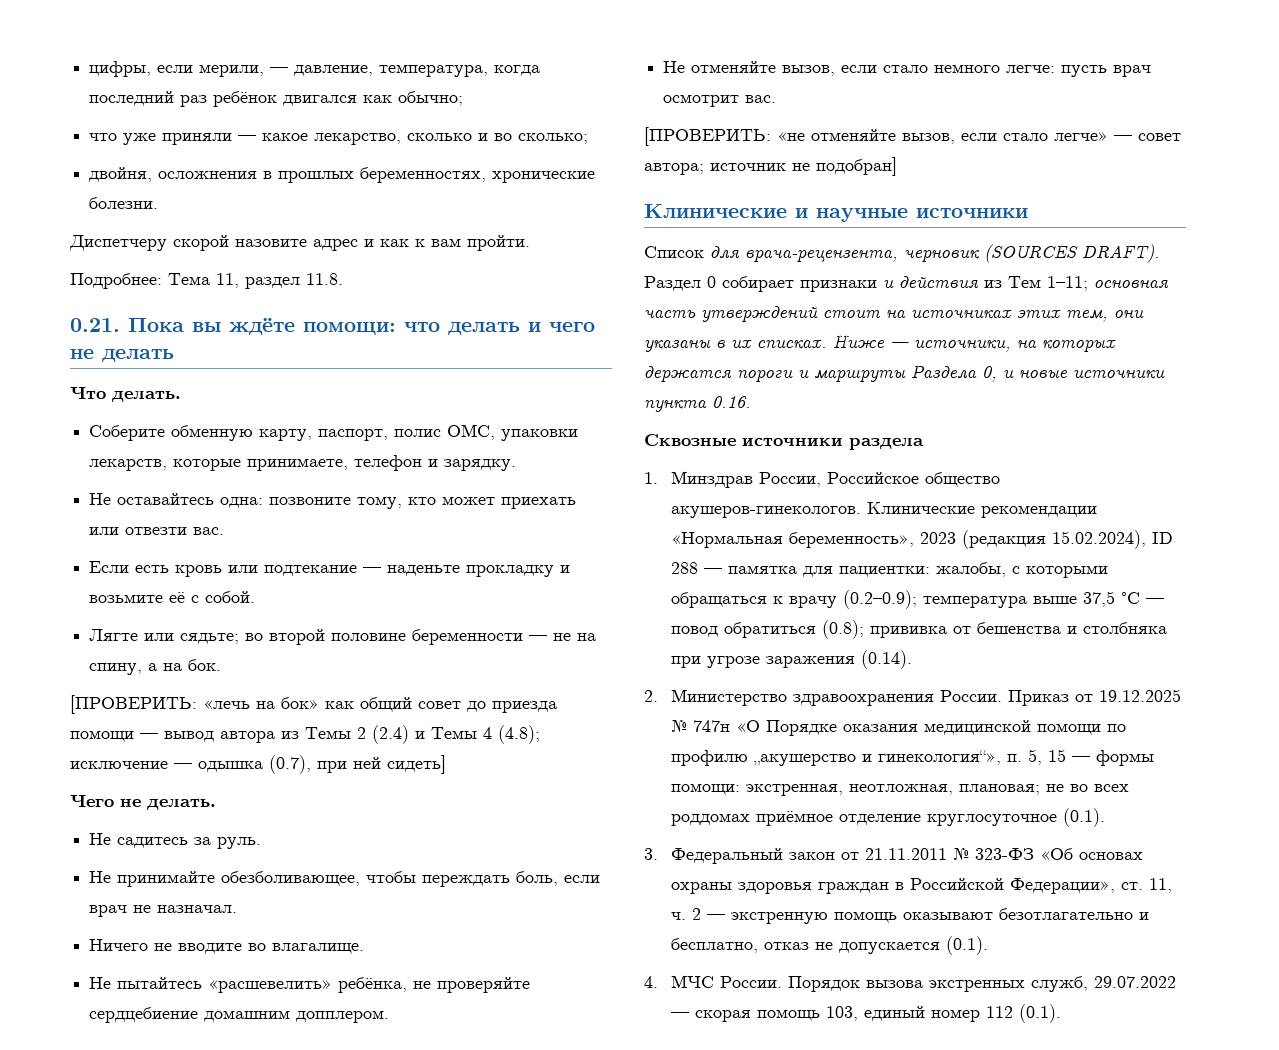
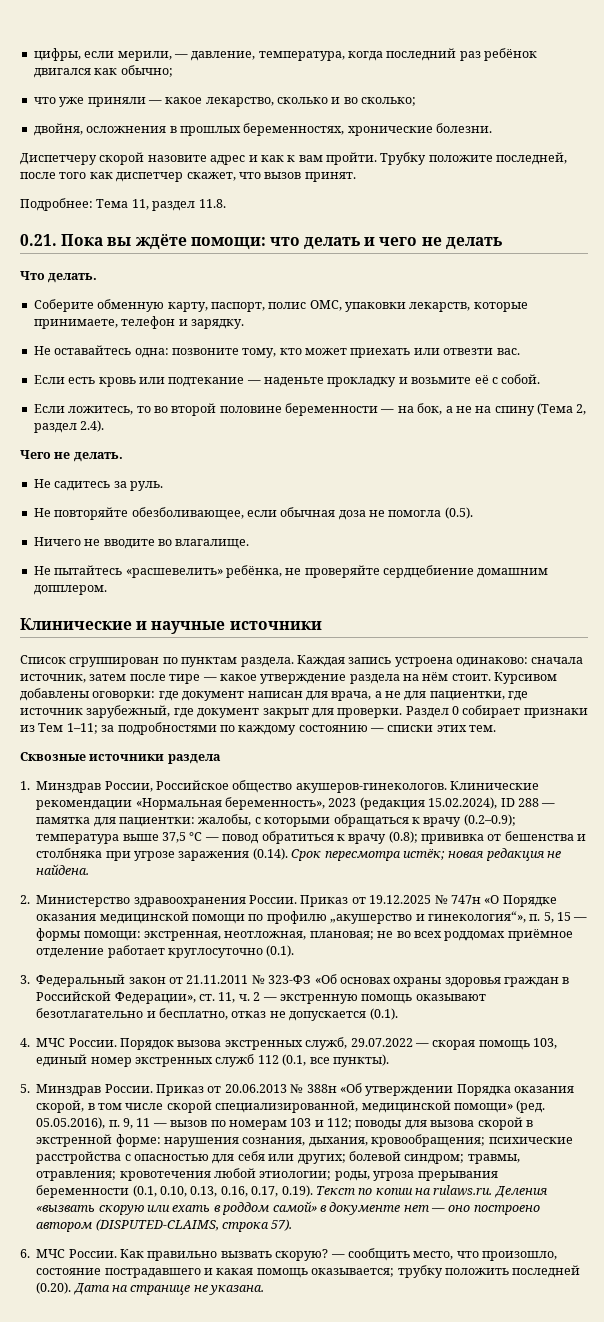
+ Трубку положите последней, после того как диспетчер скажет, что вызов принят.
- Лягте или сядьте; во второй половине беременности — не на спину, а на бок.
- [ПРОВЕРИТЬ: «лечь на бок» как общий совет до приезда помощи — вывод автора из Темы 2 (2.4) и Темы 4 (4.8); исключение — одышка (0.7), при ней сидеть]
+ Если ложитесь, то во второй половине беременности — на бок, а не на спину (Тема 2, раздел 2.4).
- Не принимайте обезболивающее, чтобы переждать боль, если врач не назначал.
+ Не повторяйте обезболивающее, если обычная доза не помогла (0.5).
- Не отменяйте вызов, если стало немного легче: пусть врач осмотрит вас.
- [ПРОВЕРИТЬ: «не отменяйте вызов, если стало легче» — совет автора; источник не подобран]
- Список для врача-рецензента, черновик (SOURCES DRAFT).
+ Список сгруппирован по пунктам раздела. Каждая запись устроена одинаково: сначала источник, затем после тире — какое утверждение раздела на нём стоит. Курсивом добавлены оговорки: где документ написан для врача, а не для пациентки, где источник зарубежный, где документ закрыт для проверки.
- Раздел 0 собирает признаки и действия из Тем 1–11; основная часть утверждений стоит на источниках этих тем, они указаны в их списках. Ниже — источники, на которых держатся пороги и маршруты Раздела 0, и новые источники пункта 0.16.
+ Раздел 0 собирает признаки из Тем 1–11; за подробностями по каждому состоянию — списки этих тем.
- Клинические рекомендации «Нормальная беременность», 2023 (редакция 15.02.2024), ID 288 — памятка для пациентки: жалобы, с которыми обращаться к врачу (0.2–0.9); температура выше 37,5 °C — повод обратиться (0.8); прививка от бешенства и столбняка при угрозе заражения (0.14).
+ Клинические рекомендации «Нормальная беременность», 2023 (редакция 15.02.2024), ID 288 — памятка для пациентки: жалобы, с которыми обращаться к врачу (0.2–0.9); температура выше 37,5 °C — повод обратиться к врачу (0.8); прививка от бешенства и столбняка при угрозе заражения (0.14). Срок пересмотра истёк; новая редакция не найдена.
- Приказ от 19.12.2025 № 747н «О Порядке оказания медицинской помощи по профилю „акушерство и гинекология“», п. 5, 15 — формы помощи: экстренная, неотложная, плановая; не во всех роддомах приёмное отделение круглосуточное (0.1).
+ Приказ от 19.12.2025 № 747н «О Порядке оказания медицинской помощи по профилю „акушерство и гинекология“», п. 5, 15 — формы помощи: экстренная, неотложная, плановая; не во всех роддомах приёмное отделение работает круглосуточно (0.1).
- Порядок вызова экстренных служб, 29.07.2022 — скорая помощь 103, единый номер 112 (0.1).
+ Порядок вызова экстренных служб, 29.07.2022 — скорая помощь 103, единый номер экстренных служб 112 (0.1, все пункты).
+ 5. Минздрав России. Приказ от 20.06.2013 № 388н «Об утверждении Порядка оказания скорой, в том числе скорой специализированной, медицинской помощи» (ред. 05.05.2016), п. 9, 11 — вызов по номерам 103 и 112; поводы для вызова скорой в экстренной форме: нарушения сознания, дыхания, кровообращения; психические расстройства с опасностью для себя или других; болевой синдром; травмы, отравления; кровотечения любой этиологии; роды, угроза прерывания беременности (0.1, 0.10, 0.13, 0.16, 0.17, 0.19). Текст по копии на rulaws.ru. Деления «вызвать скорую или ехать в роддом самой» в документе нет — оно построено автором (DISPUTED-CLAIMS, строка 57).
+ 6. МЧС России. Как правильно вызвать скорую? — сообщить место, что произошло, состояние пострадавшего и какая помощь оказывается; трубку положить последней (0.20). Дата на странице не указана.

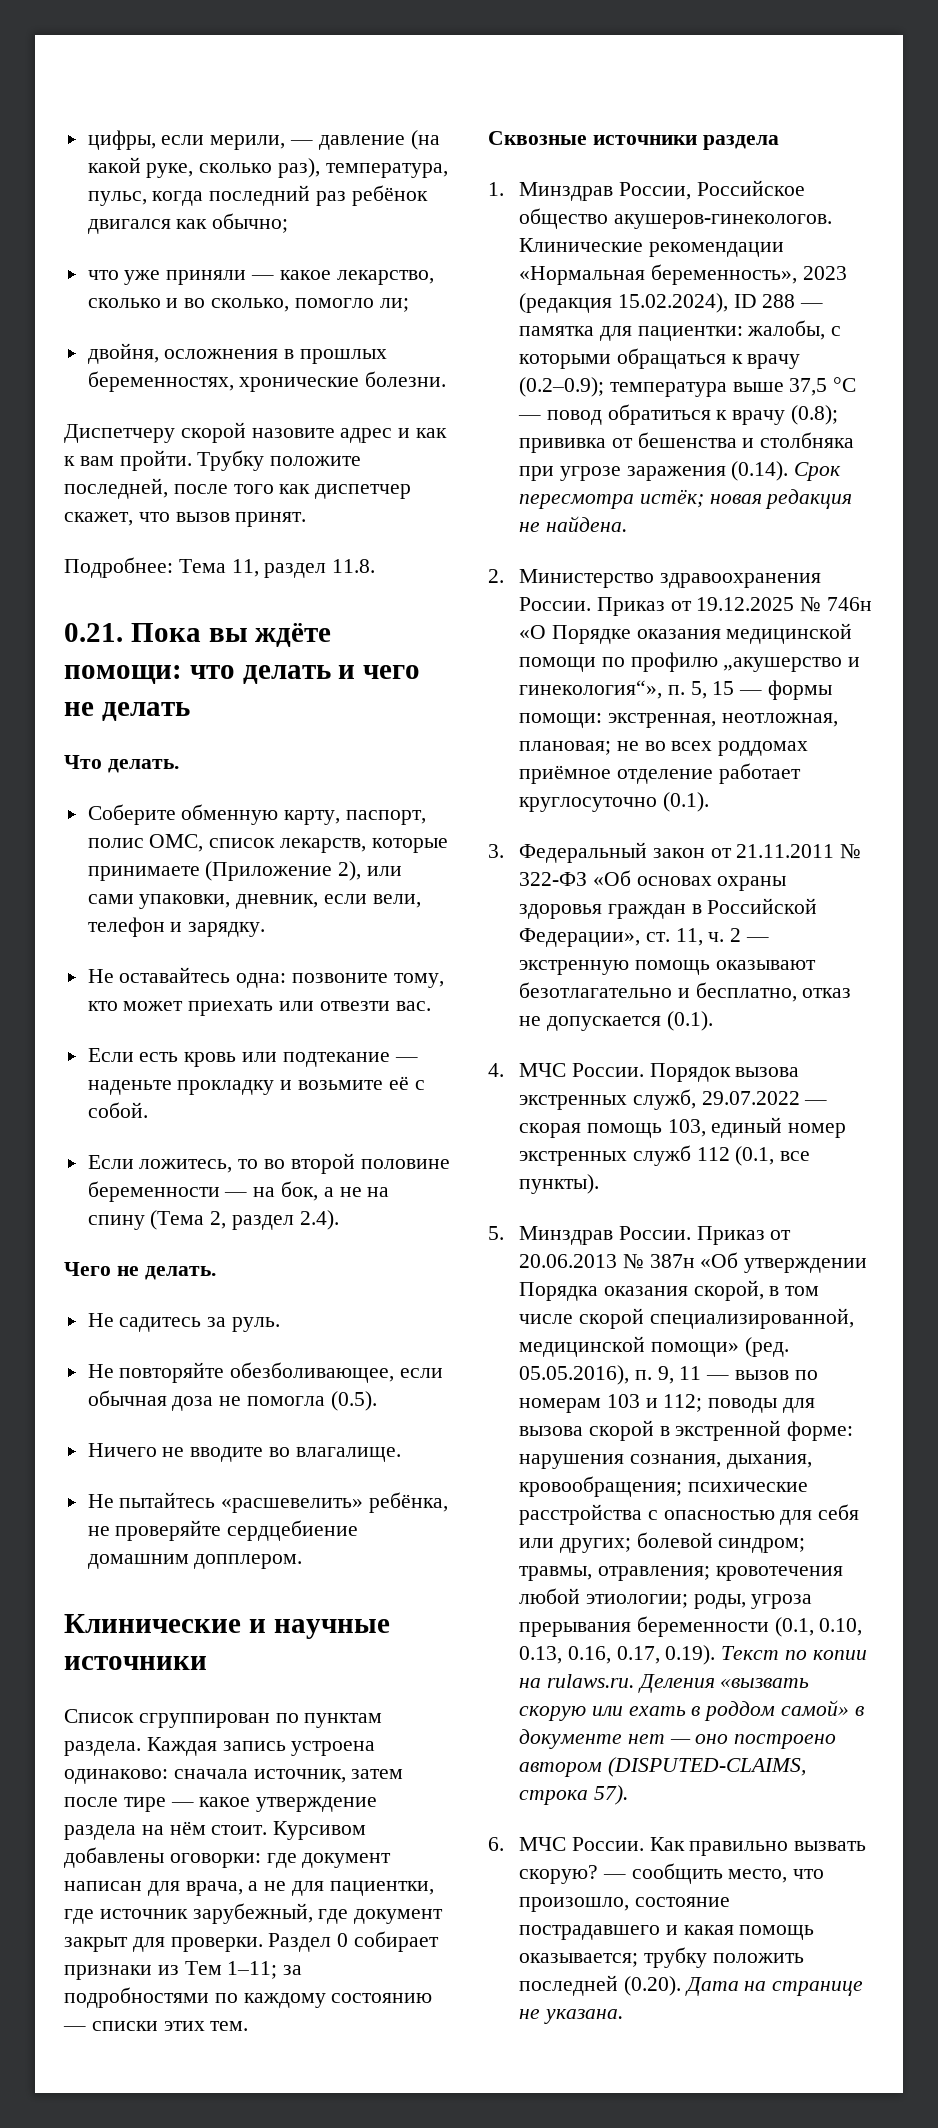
- цифры, если мерили, — давление, температура, когда последний раз ребёнок двигался как обычно;
+ цифры, если мерили, — давление (на какой руке, сколько раз), температура, пульс, когда последний раз ребёнок двигался как обычно;
- что уже приняли — какое лекарство, сколько и во сколько;
+ что уже приняли — какое лекарство, сколько и во сколько, помогло ли;
- Соберите обменную карту, паспорт, полис ОМС, упаковки лекарств, которые принимаете, телефон и зарядку.
+ Соберите обменную карту, паспорт, полис ОМС, список лекарств, которые принимаете (Приложение 2), или сами упаковки, дневник, если вели, телефон и зарядку.
- Приказ от 19.12.2025 № 747н «О Порядке оказания медицинской помощи по профилю „акушерство и гинекология“», п. 5, 15 — формы помощи: экстренная, неотложная, плановая; не во всех роддомах приёмное отделение работает круглосуточно (0.1).
+ Приказ от 19.12.2025 № 746н «О Порядке оказания медицинской помощи по профилю „акушерство и гинекология“», п. 5, 15 — формы помощи: экстренная, неотложная, плановая; не во всех роддомах приёмное отделение работает круглосуточно (0.1).
- 3. Федеральный закон от 21.11.2011 № 323-ФЗ «Об основах охраны здоровья граждан в Российской Федерации», ст. 11, ч. 2 — экстренную помощь оказывают безотлагательно и бесплатно, отказ не допускается (0.1).
+ 3. Федеральный закон от 21.11.2011 № 322-ФЗ «Об основах охраны здоровья граждан в Российской Федерации», ст. 11, ч. 2 — экстренную помощь оказывают безотлагательно и бесплатно, отказ не допускается (0.1).
- Приказ от 20.06.2013 № 388н «Об утверждении Порядка оказания скорой, в том числе скорой специализированной, медицинской помощи» (ред.
+ Приказ от 20.06.2013 № 387н «Об утверждении Порядка оказания скорой, в том числе скорой специализированной, медицинской помощи» (ред.

